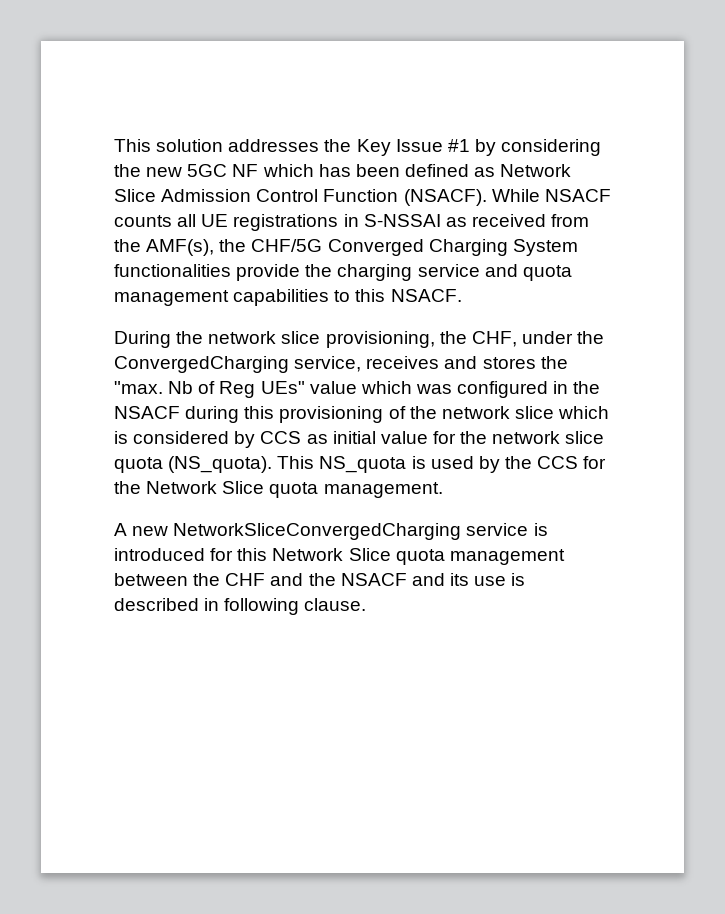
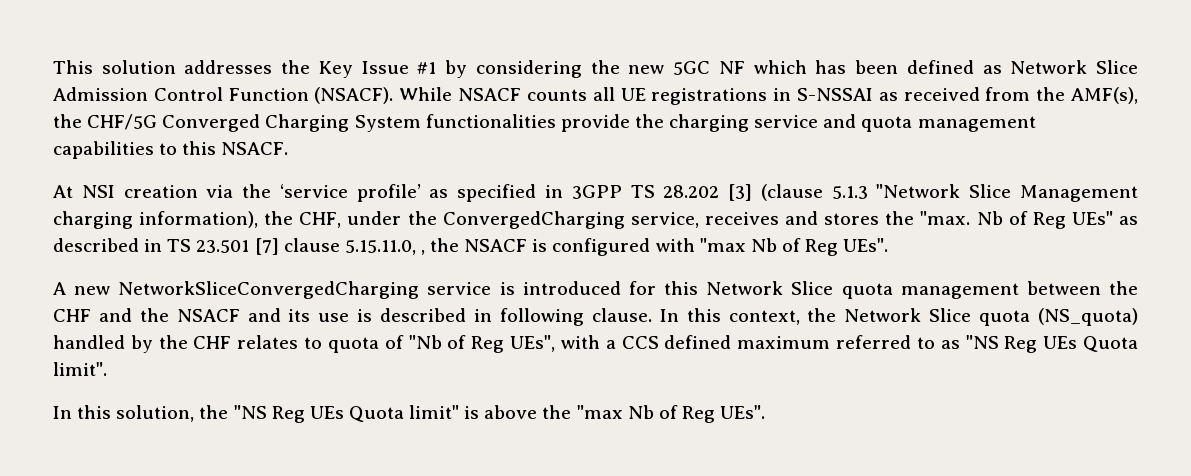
- During the network slice provisioning, the CHF, under the ConvergedCharging service, receives and stores the "max. Nb of Reg UEs" value which was configured in the NSACF during this provisioning of the network slice which is considered by CCS as initial value for the network slice quota (NS_quota). This NS_quota is used by the CCS for the Network Slice quota management.
+ At NSI creation via the ‘service profile’ as specified in 3GPP TS 28.202 [3] (clause 5.1.3 "Network Slice Management charging information), the CHF, under the ConvergedCharging service, receives and stores the "max. Nb of Reg UEs" as described in TS 23.501 [7] clause 5.15.11.0, , the NSACF is configured with "max Nb of Reg UEs".
+ In this context, the Network Slice quota (NS_quota) handled by the CHF relates to quota of "Nb of Reg UEs", with a CCS defined maximum referred to as "NS Reg UEs Quota limit".
+ In this solution, the "NS Reg UEs Quota limit" is above the "max Nb of Reg UEs".

